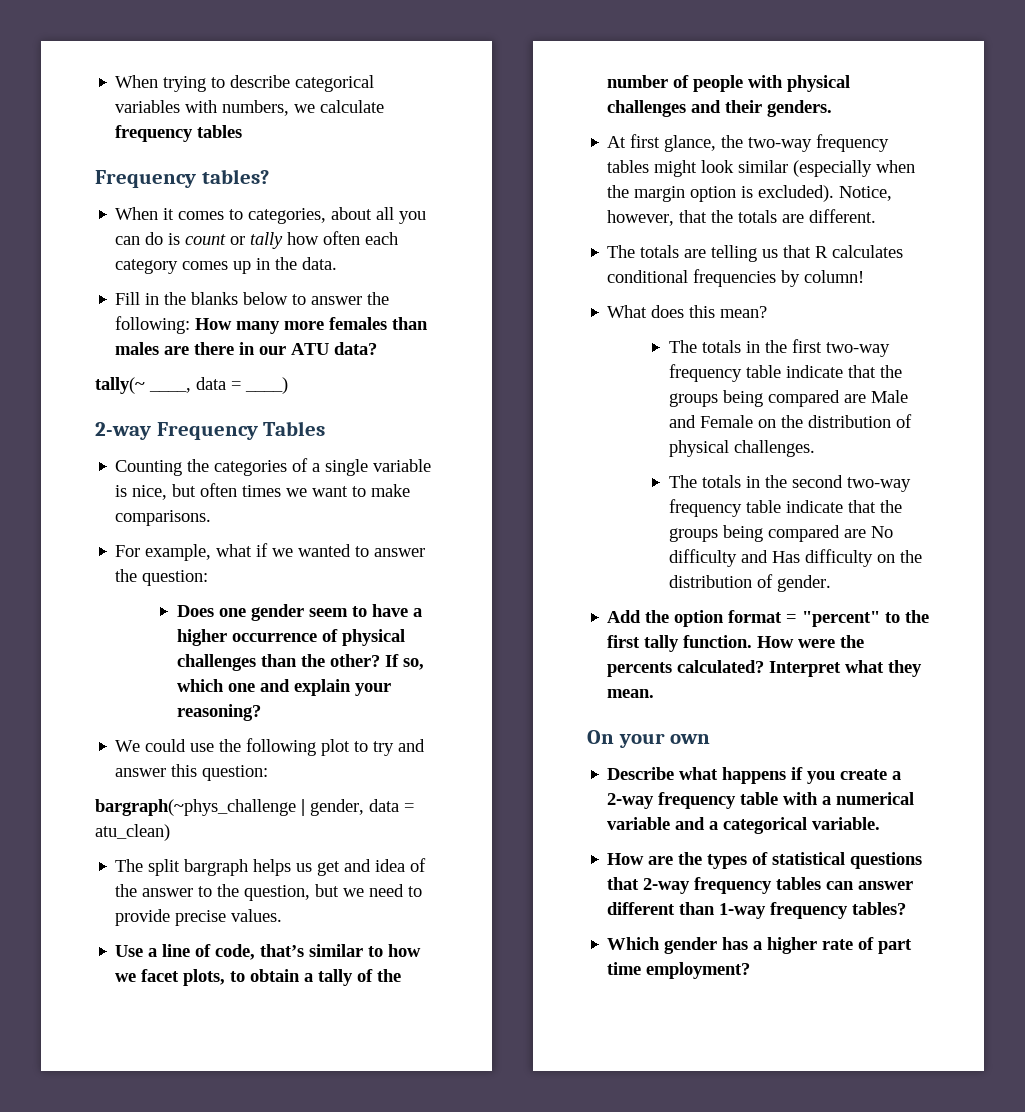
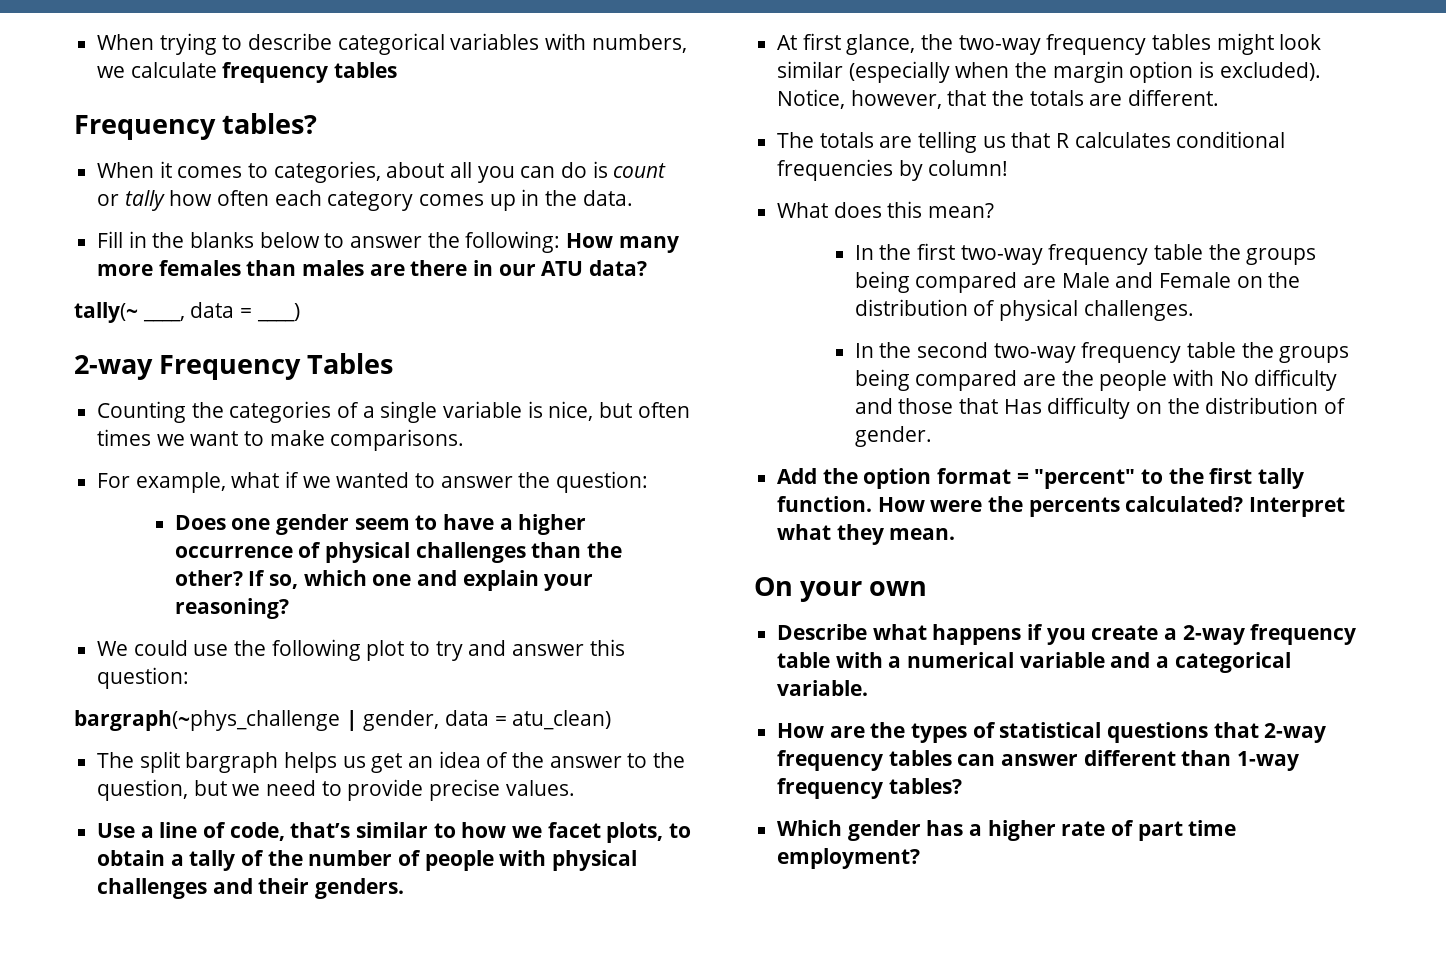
- The split bargraph helps us get and idea of the answer to the question, but we need to provide precise values.
+ The split bargraph helps us get an idea of the answer to the question, but we need to provide precise values.
- The totals in the first two-way frequency table indicate that the groups being compared are Male and Female on the distribution of physical challenges.
+ In the first two-way frequency table the groups being compared are Male and Female on the distribution of physical challenges.
- The totals in the second two-way frequency table indicate that the groups being compared are No difficulty and Has difficulty on the distribution of gender.
+ In the second two-way frequency table the groups being compared are the people with No difficulty and those that Has difficulty on the distribution of gender.

